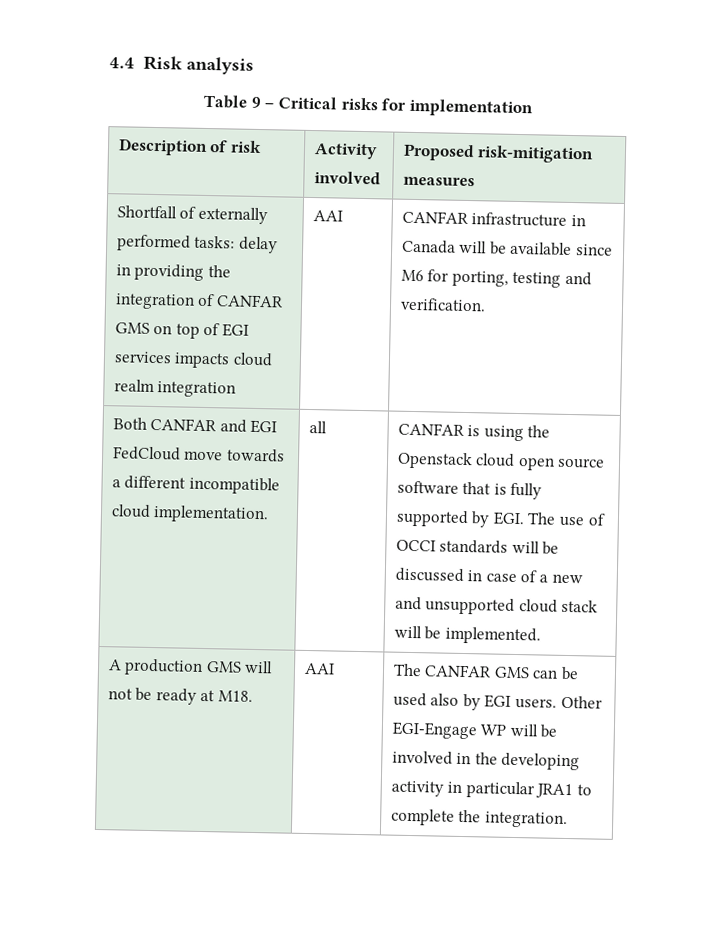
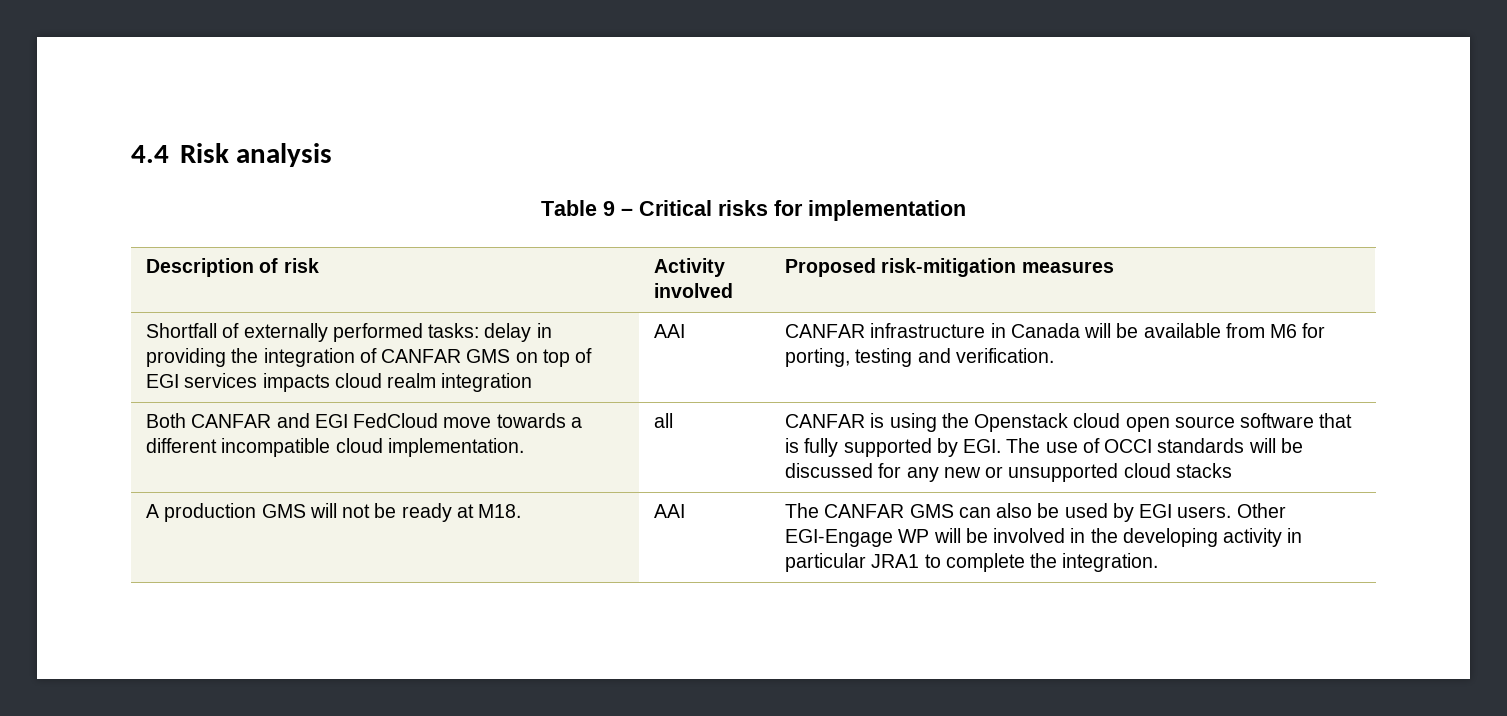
- Shortfall of externally performed tasks: delay in providing the integration of CANFAR GMS on top of EGI services impacts cloud realm integration | AAI | CANFAR infrastructure in Canada will be available since M6 for porting, testing and verification.
+ Shortfall of externally performed tasks: delay in providing the integration of CANFAR GMS on top of EGI services impacts cloud realm integration | AAI | CANFAR infrastructure in Canada will be available from M6 for porting, testing and verification.
- CANFAR is using the Openstack cloud open source software that is fully supported by EGI. The use of OCCI standards will be discussed in case of a new and unsupported cloud stack will be implemented.
+ CANFAR is using the Openstack cloud open source software that is fully supported by EGI. The use of OCCI standards will be discussed for any new or unsupported cloud stacks
- A production GMS will not be ready at M18. | AAI | The CANFAR GMS can be used also by EGI users. Other EGI-Engage WP will be involved in the developing activity in particular JRA1 to complete the integration.
+ A production GMS will not be ready at M18. | AAI | The CANFAR GMS can also be used by EGI users. Other EGI-Engage WP will be involved in the developing activity in particular JRA1 to complete the integration.

